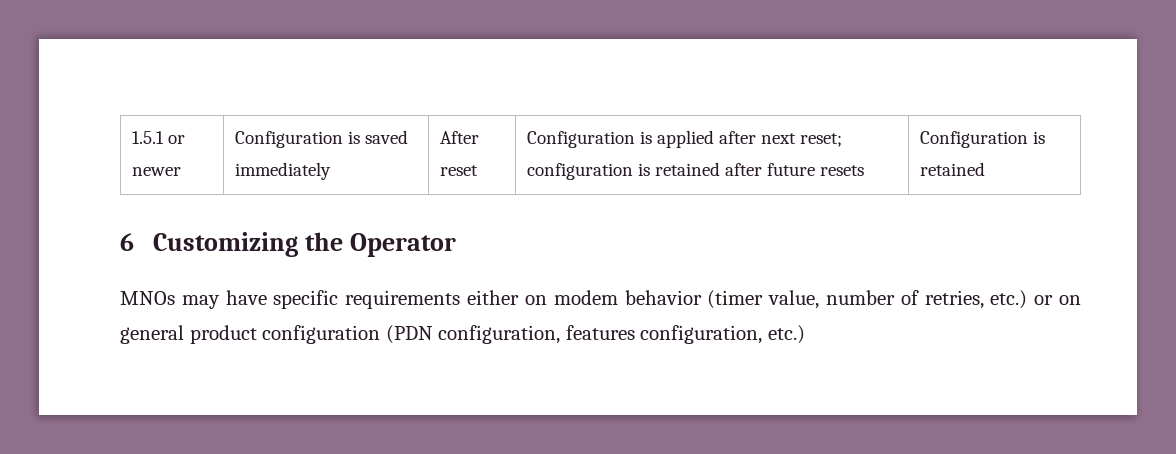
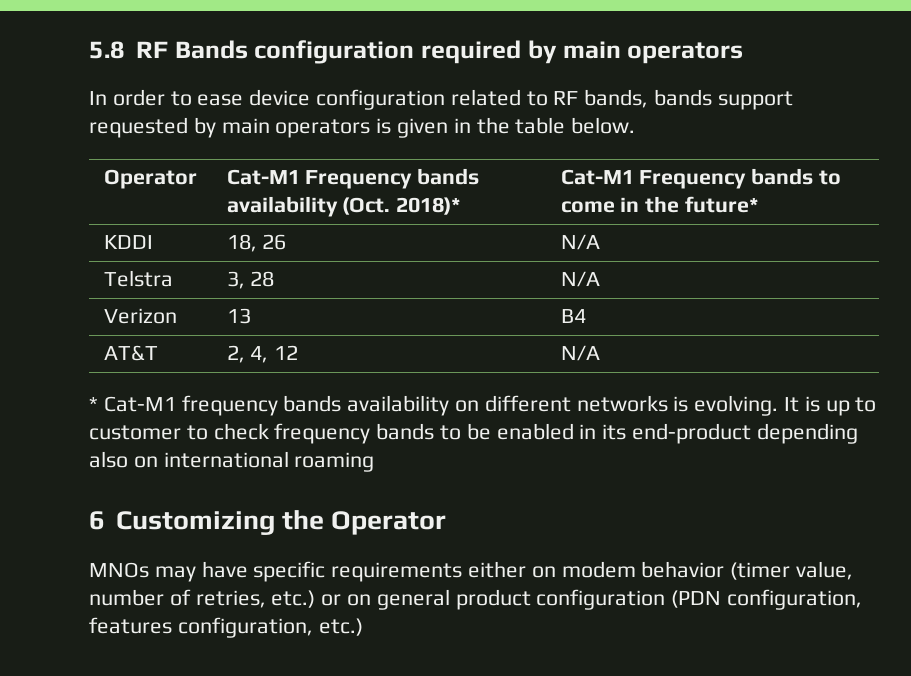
- 1.5.1 or newer | Configuration is saved immediately | After reset | Configuration is applied after next reset; configuration is retained after future resets | Configuration is retained
+ 5.8 RF Bands configuration required by main operators
+ In order to ease device configuration related to RF bands, bands support requested by main operators is given in the table below.
+ Operator | Cat-M1 Frequency bands availability (Oct. 2018)* | Cat-M1 Frequency bands to come in the future*
+ KDDI | 18, 26 | N/A
+ Telstra | 3, 28 | N/A
+ Verizon | 13 | B4
+ AT&T | 2, 4, 12 | N/A
+ * Cat-M1 frequency bands availability on different networks is evolving. It is up to customer to check frequency bands to be enabled in its end-product depending also on international roaming

